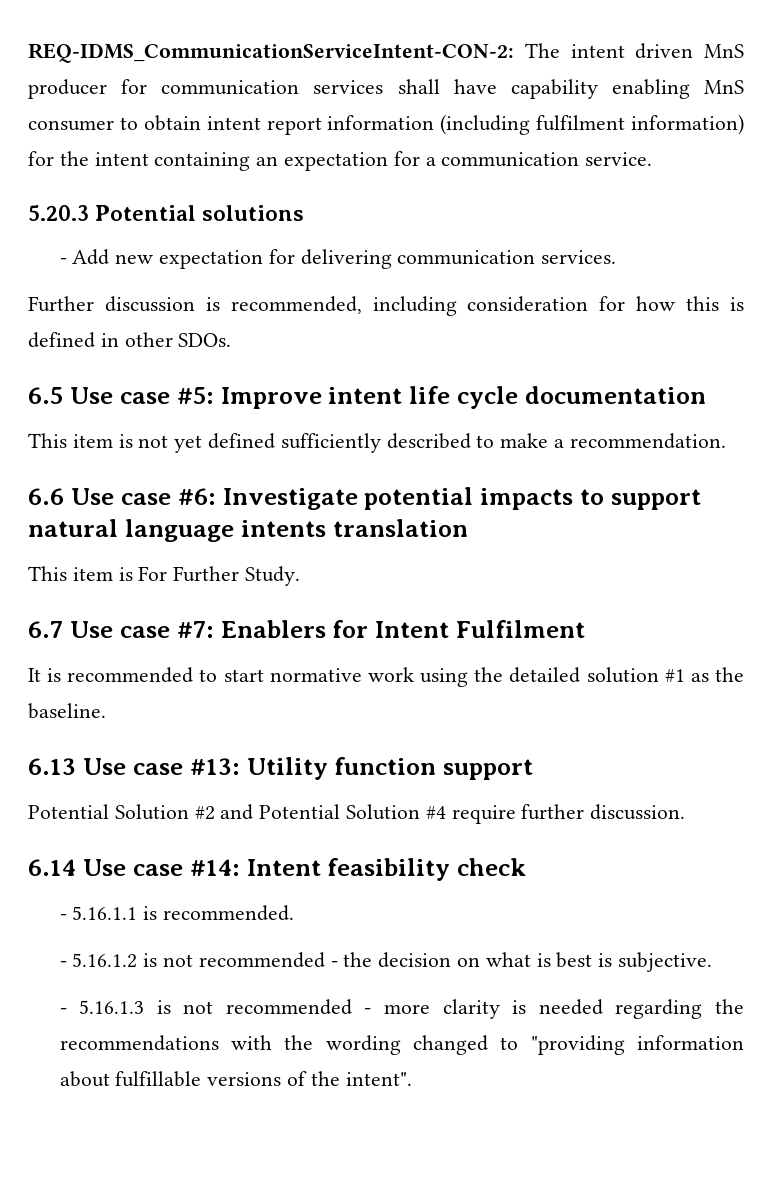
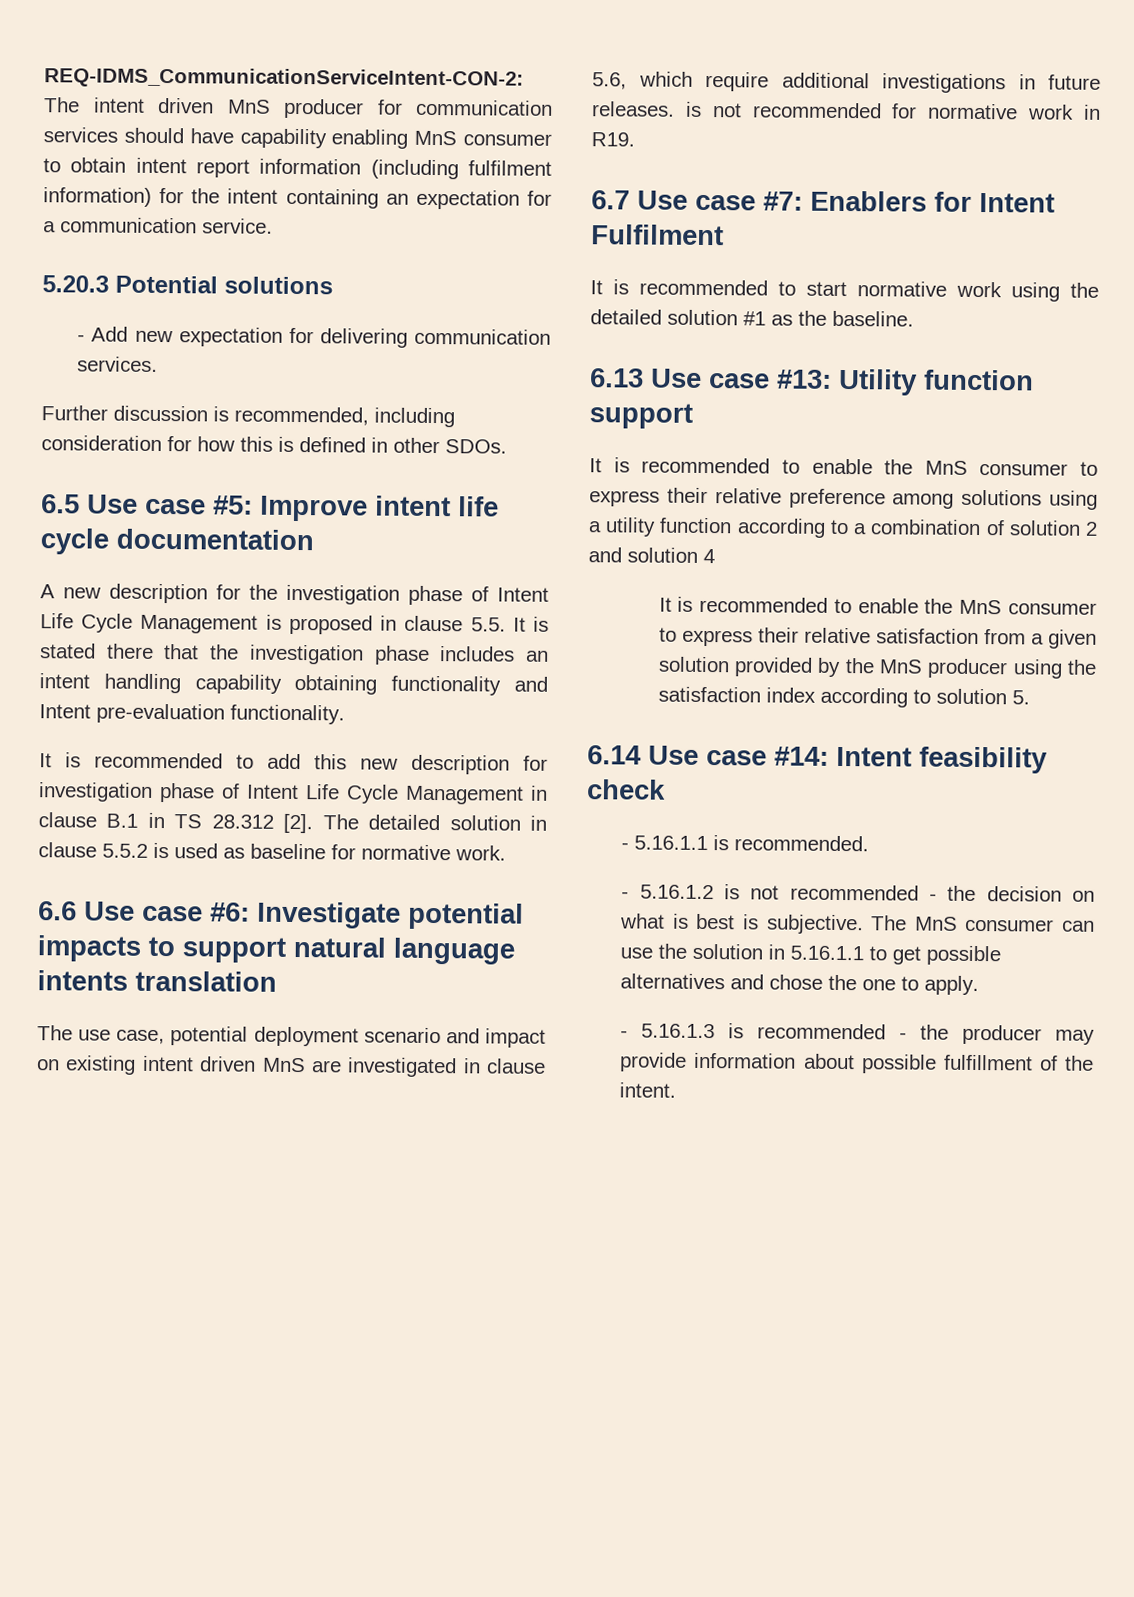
- REQ-IDMS_CommunicationServiceIntent-CON-2: The intent driven MnS producer for communication services shall have capability enabling MnS consumer to obtain intent report information (including fulfilment information) for the intent containing an expectation for a communication service.
+ REQ-IDMS_CommunicationServiceIntent-CON-2: The intent driven MnS producer for communication services should have capability enabling MnS consumer to obtain intent report information (including fulfilment information) for the intent containing an expectation for a communication service.
- This item is not yet defined sufficiently described to make a recommendation.
+ A new description for the investigation phase of Intent Life Cycle Management is proposed in clause 5.5. It is stated there that the investigation phase includes an intent handling capability obtaining functionality and Intent pre-evaluation functionality.
+ It is recommended to add this new description for investigation phase of Intent Life Cycle Management in clause B.1 in TS 28.312 [2]. The detailed solution in clause 5.5.2 is used as baseline for normative work.
- This item is For Further Study.
+ The use case, potential deployment scenario and impact on existing intent driven MnS are investigated in clause 5.6, which require additional investigations in future releases. is not recommended for normative work in R19.
- Potential Solution #2 and Potential Solution #4 require further discussion.
+ It is recommended to enable the MnS consumer to express their relative preference among solutions using a utility function according to a combination of solution 2 and solution 4
+ It is recommended to enable the MnS consumer to express their relative satisfaction from a given solution provided by the MnS producer using the satisfaction index according to solution 5.
+ The MnS consumer can use the solution in 5.16.1.1 to get possible alternatives and chose the one to apply.
- - 5.16.1.3 is not recommended - more clarity is needed regarding the recommendations with the wording changed to "providing information about fulfillable versions of the intent".
+ - 5.16.1.3 is recommended - the producer may provide information about possible fulfillment of the intent.

